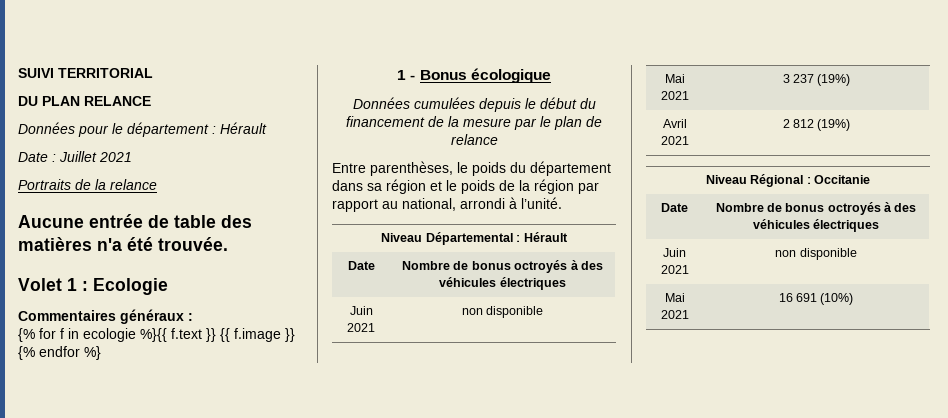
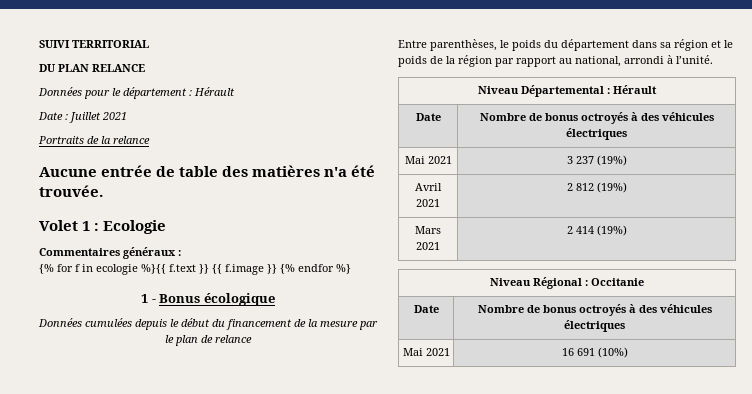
  Niveau Départemental : Hérault
  Date | Nombre de bonus octroyés à des véhicules électriques
- Juin 2021 | non disponible
+ Mars 2021 | 2 414 (19%)
  Niveau Régional : Occitanie
  Date | Nombre de bonus octroyés à des véhicules électriques
- Juin 2021 | non disponible

